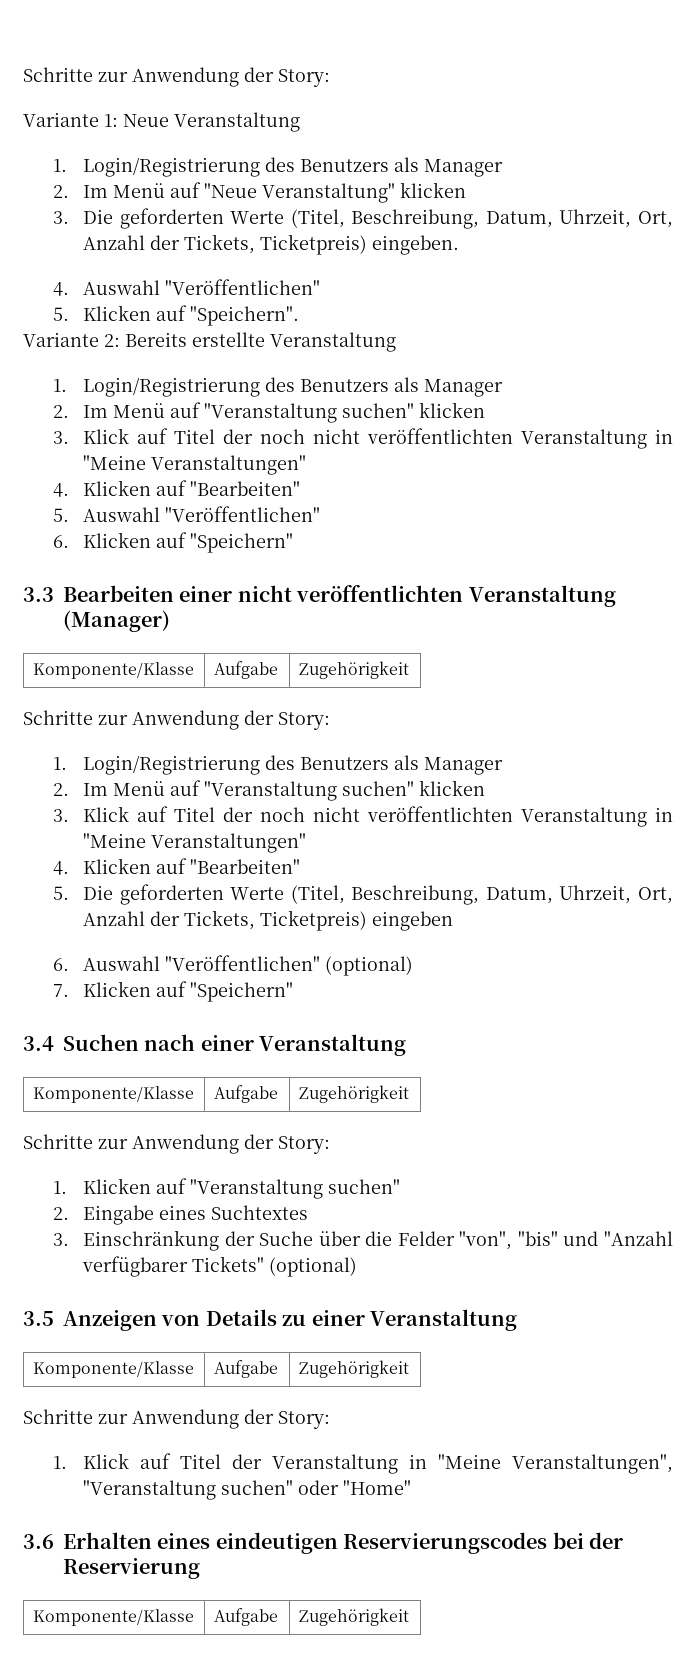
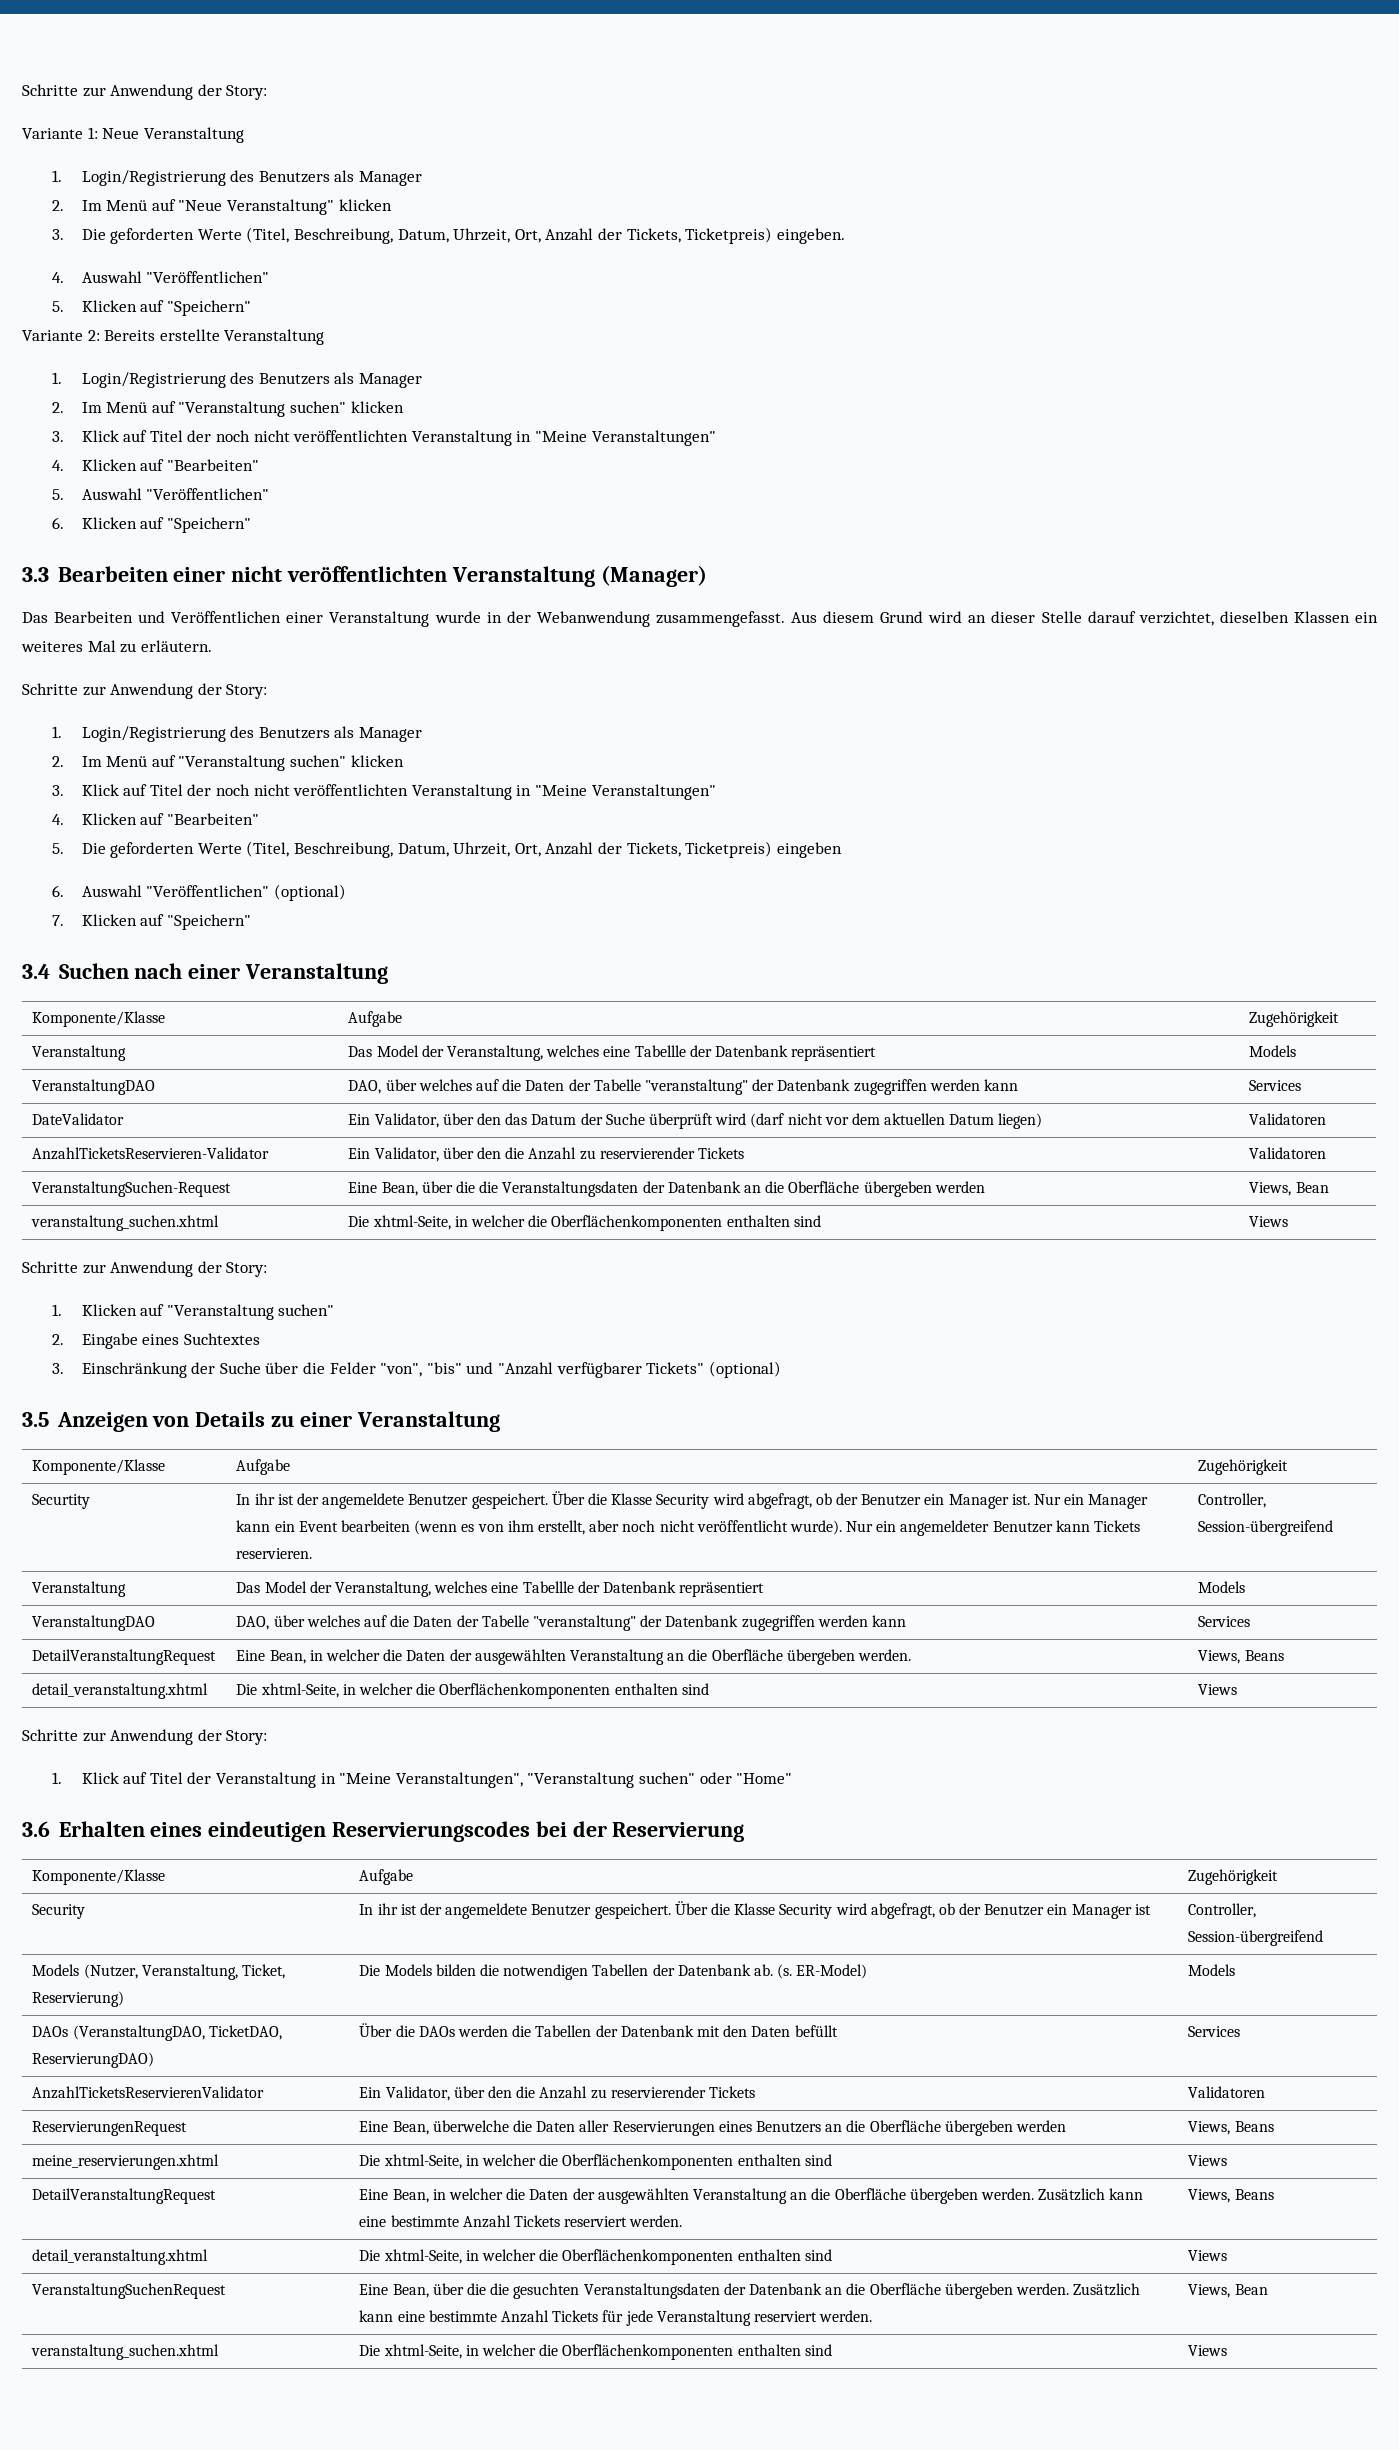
- 5. Klicken auf "Speichern".
+ 5. Klicken auf "Speichern"
  3.3 Bearbeiten einer nicht veröffentlichten Veranstaltung (Manager)
- Komponente/Klasse | Aufgabe | Zugehörigkeit
+ Das Bearbeiten und Veröffentlichen einer Veranstaltung wurde in der Webanwendung zusammengefasst. Aus diesem Grund wird an dieser Stelle darauf verzichtet, dieselben Klassen ein weiteres Mal zu erläutern.
  3.4 Suchen nach einer Veranstaltung
  Komponente/Klasse | Aufgabe | Zugehörigkeit
+ Veranstaltung | Das Model der Veranstaltung, welches eine Tabellle der Datenbank repräsentiert | Models
+ VeranstaltungDAO | DAO, über welches auf die Daten der Tabelle "veranstaltung" der Datenbank zugegriffen werden kann | Services
+ DateValidator | Ein Validator, über den das Datum der Suche überprüft wird (darf nicht vor dem aktuellen Datum liegen) | Validatoren
+ AnzahlTicketsReservieren-Validator | Ein Validator, über den die Anzahl zu reservierender Tickets | Validatoren
+ VeranstaltungSuchen-Request | Eine Bean, über die die Veranstaltungsdaten der Datenbank an die Oberfläche übergeben werden | Views, Bean
+ veranstaltung_suchen.xhtml | Die xhtml-Seite, in welcher die Oberflächenkomponenten enthalten sind | Views
+ Securtity | In ihr ist der angemeldete Benutzer gespeichert. Über die Klasse Security wird abgefragt, ob der Benutzer ein Manager ist. Nur ein Manager kann ein Event bearbeiten (wenn es von ihm erstellt, aber noch nicht veröffentlicht wurde). Nur ein angemeldeter Benutzer kann Tickets reservieren. | Controller, Session-übergreifend
+ Veranstaltung | Das Model der Veranstaltung, welches eine Tabellle der Datenbank repräsentiert | Models
+ VeranstaltungDAO | DAO, über welches auf die Daten der Tabelle "veranstaltung" der Datenbank zugegriffen werden kann | Services
+ DetailVeranstaltungRequest | Eine Bean, in welcher die Daten der ausgewählten Veranstaltung an die Oberfläche übergeben werden. | Views, Beans
+ detail_veranstaltung.xhtml | Die xhtml-Seite, in welcher die Oberflächenkomponenten enthalten sind | Views
+ Security | In ihr ist der angemeldete Benutzer gespeichert. Über die Klasse Security wird abgefragt, ob der Benutzer ein Manager ist | Controller, Session-übergreifend
+ Models (Nutzer, Veranstaltung, Ticket, Reservierung) | Die Models bilden die notwendigen Tabellen der Datenbank ab. (s. ER-Model) | Models
+ DAOs (VeranstaltungDAO, TicketDAO, ReservierungDAO) | Über die DAOs werden die Tabellen der Datenbank mit den Daten befüllt | Services
+ AnzahlTicketsReservierenValidator | Ein Validator, über den die Anzahl zu reservierender Tickets | Validatoren
+ ReservierungenRequest | Eine Bean, überwelche die Daten aller Reservierungen eines Benutzers an die Oberfläche übergeben werden | Views, Beans
+ meine_reservierungen.xhtml | Die xhtml-Seite, in welcher die Oberflächenkomponenten enthalten sind | Views
+ DetailVeranstaltungRequest | Eine Bean, in welcher die Daten der ausgewählten Veranstaltung an die Oberfläche übergeben werden. Zusätzlich kann eine bestimmte Anzahl Tickets reserviert werden. | Views, Beans
+ detail_veranstaltung.xhtml | Die xhtml-Seite, in welcher die Oberflächenkomponenten enthalten sind | Views
+ VeranstaltungSuchenRequest | Eine Bean, über die die gesuchten Veranstaltungsdaten der Datenbank an die Oberfläche übergeben werden. Zusätzlich kann eine bestimmte Anzahl Tickets für jede Veranstaltung reserviert werden. | Views, Bean
+ veranstaltung_suchen.xhtml | Die xhtml-Seite, in welcher die Oberflächenkomponenten enthalten sind | Views

